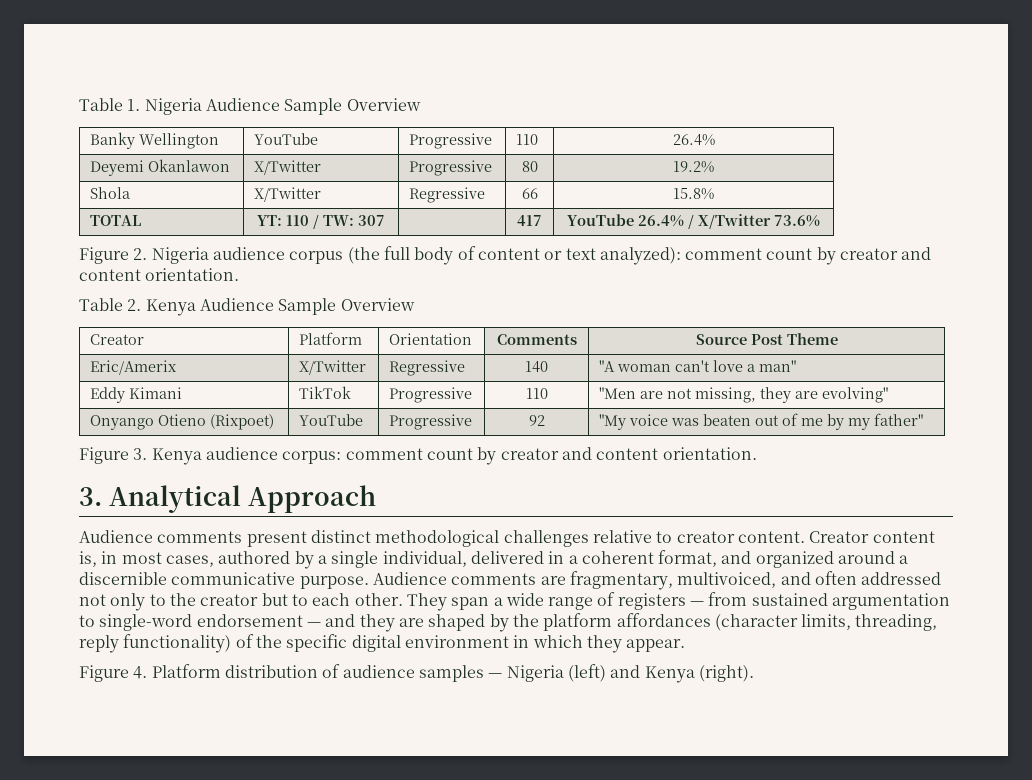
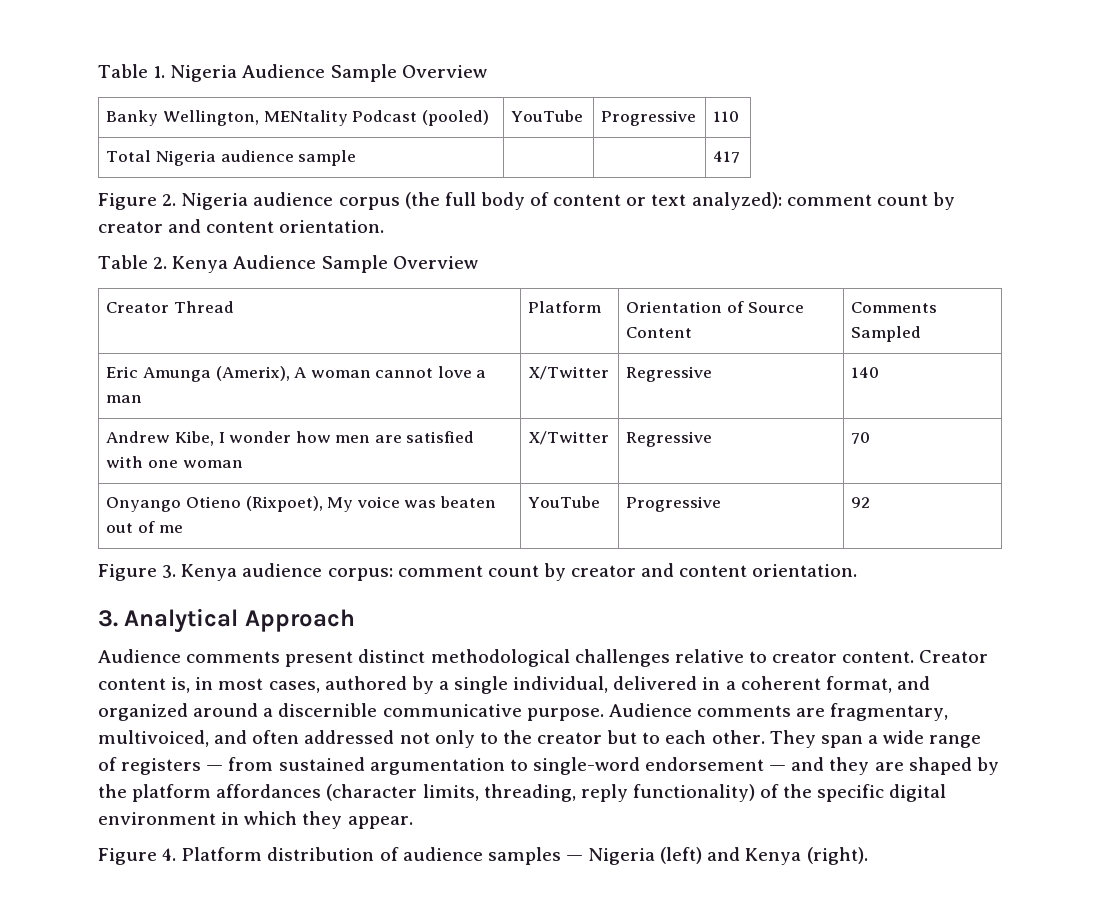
- Banky Wellington | YouTube | Progressive | 110 | 26.4%
- Deyemi Okanlawon | X/Twitter | Progressive | 80 | 19.2%
- Shola | X/Twitter | Regressive | 66 | 15.8%
- TOTAL | YT: 110 / TW: 307 | | 417 | YouTube 26.4% / X/Twitter 73.6%
+ Banky Wellington, MENtality Podcast (pooled) | YouTube | Progressive | 110
+ Total Nigeria audience sample | | | 417
- Creator | Platform | Orientation | Comments | Source Post Theme
- Eric/Amerix | X/Twitter | Regressive | 140 | "A woman can't love a man"
- Eddy Kimani | TikTok | Progressive | 110 | "Men are not missing, they are evolving"
- Onyango Otieno (Rixpoet) | YouTube | Progressive | 92 | "My voice was beaten out of me by my father"
+ Creator Thread | Platform | Orientation of Source Content | Comments Sampled
+ Eric Amunga (Amerix), A woman cannot love a man | X/Twitter | Regressive | 140
+ Andrew Kibe, I wonder how men are satisfied with one woman | X/Twitter | Regressive | 70
+ Onyango Otieno (Rixpoet), My voice was beaten out of me | YouTube | Progressive | 92

